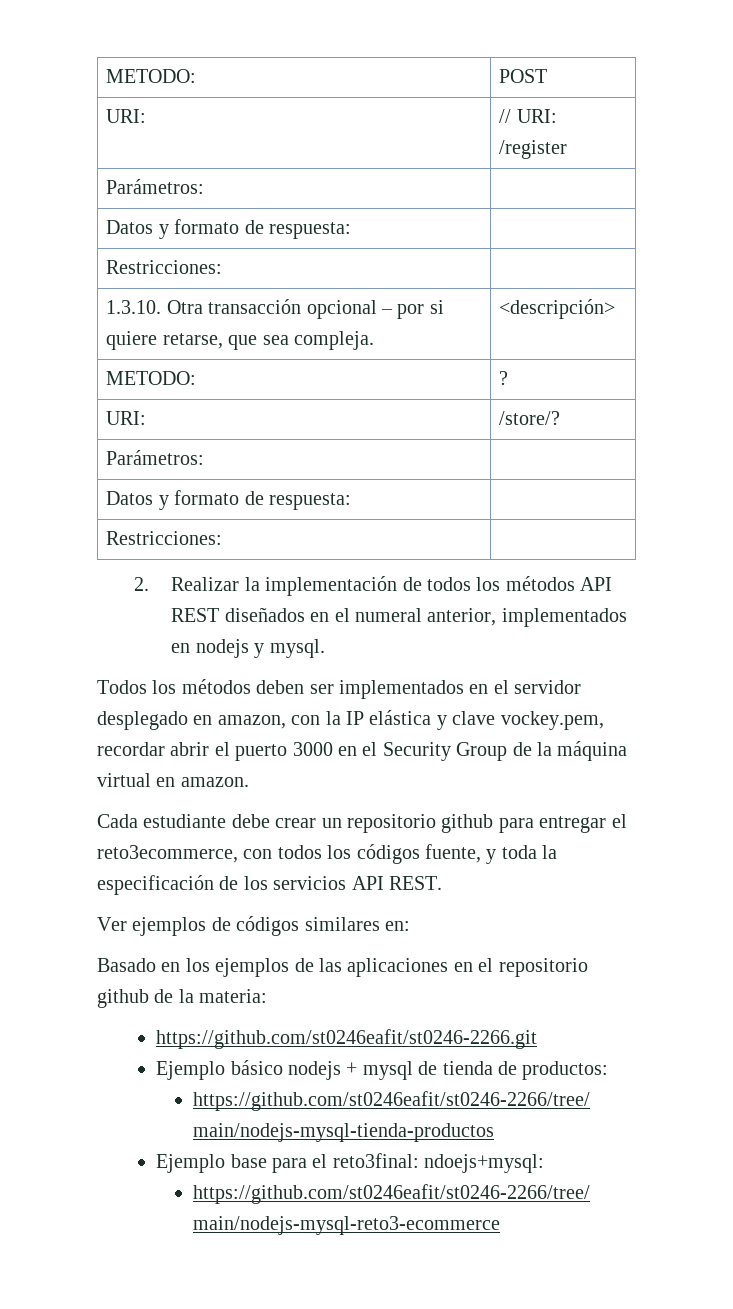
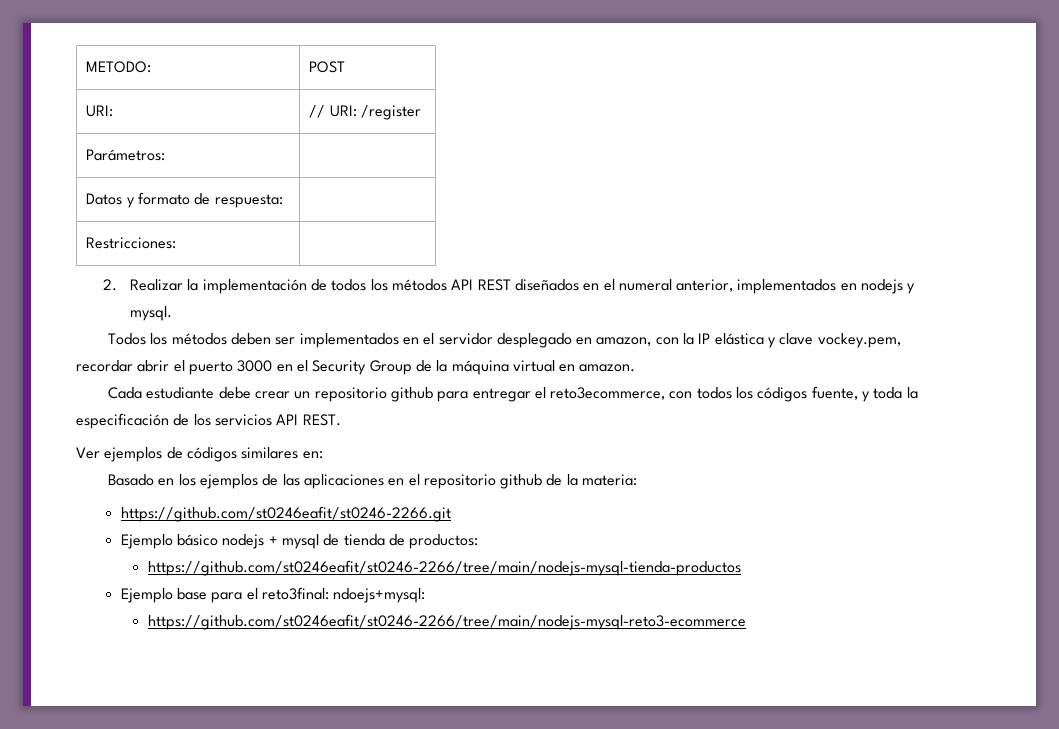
- 1.3.10. Otra transacción opcional – por si quiere retarse, que sea compleja. | <descripción>
- METODO: | ?
- URI: | /store/?
- Parámetros: |
- Datos y formato de respuesta: |
- Restricciones: |

